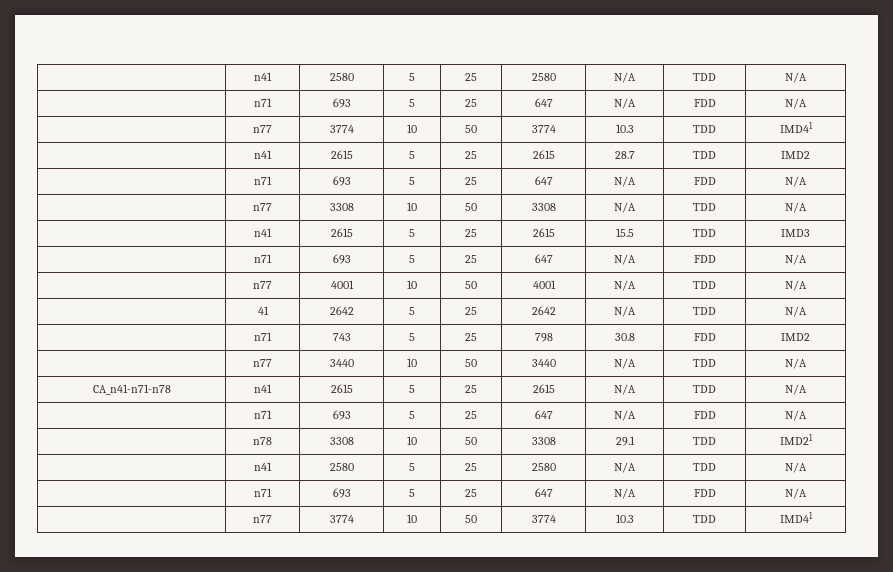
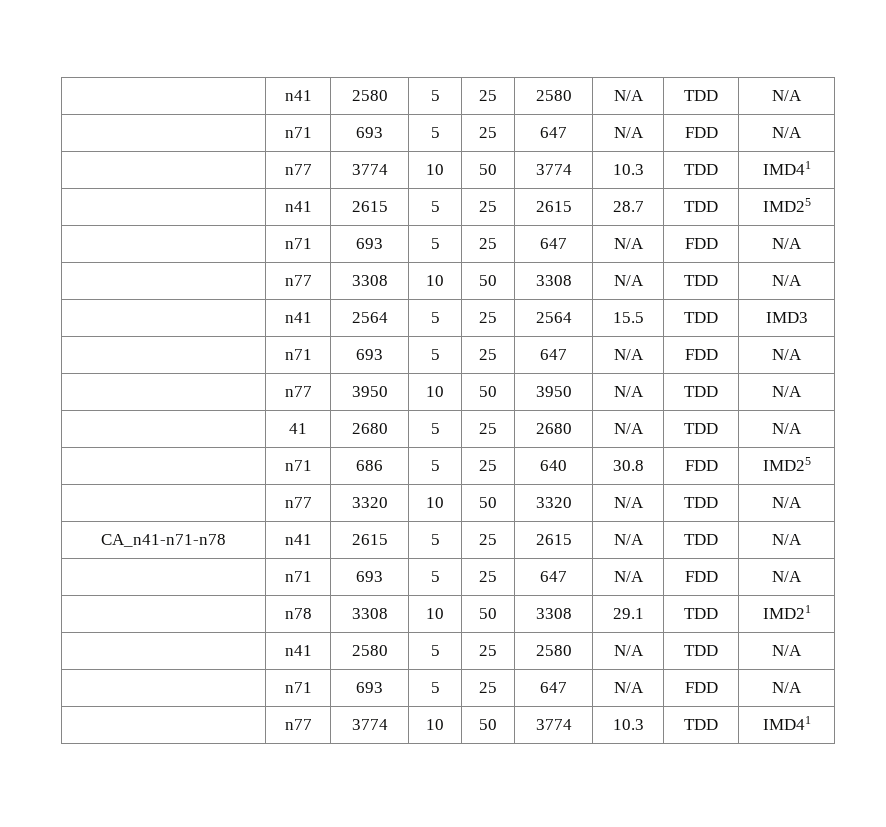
- | n41 | 2615 | 5 | 25 | 2615 | 28.7 | TDD | IMD2
+ | n41 | 2615 | 5 | 25 | 2615 | 28.7 | TDD | IMD25
- | n41 | 2615 | 5 | 25 | 2615 | 15.5 | TDD | IMD3
+ | n41 | 2564 | 5 | 25 | 2564 | 15.5 | TDD | IMD3
- | n77 | 4001 | 10 | 50 | 4001 | N/A | TDD | N/A
+ | n77 | 3950 | 10 | 50 | 3950 | N/A | TDD | N/A
- | 41 | 2642 | 5 | 25 | 2642 | N/A | TDD | N/A
- | n71 | 743 | 5 | 25 | 798 | 30.8 | FDD | IMD2
- | n77 | 3440 | 10 | 50 | 3440 | N/A | TDD | N/A
+ | 41 | 2680 | 5 | 25 | 2680 | N/A | TDD | N/A
+ | n71 | 686 | 5 | 25 | 640 | 30.8 | FDD | IMD25
+ | n77 | 3320 | 10 | 50 | 3320 | N/A | TDD | N/A

